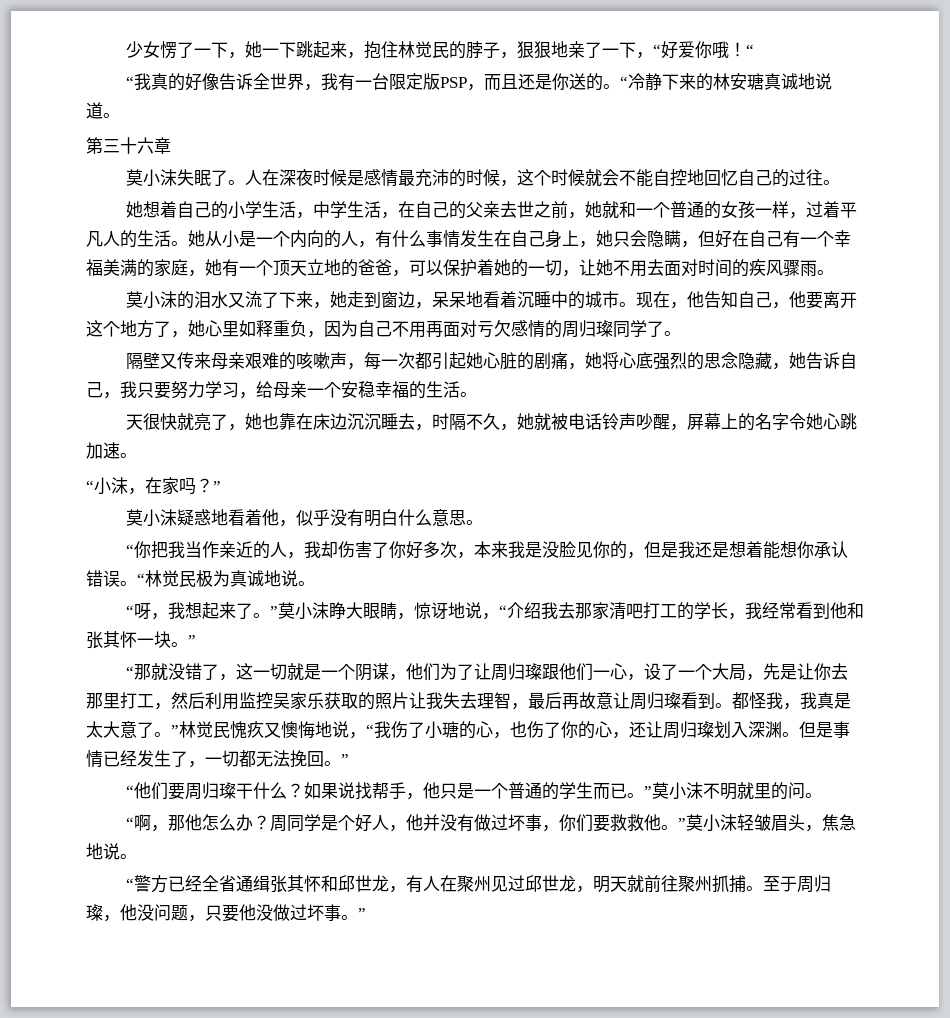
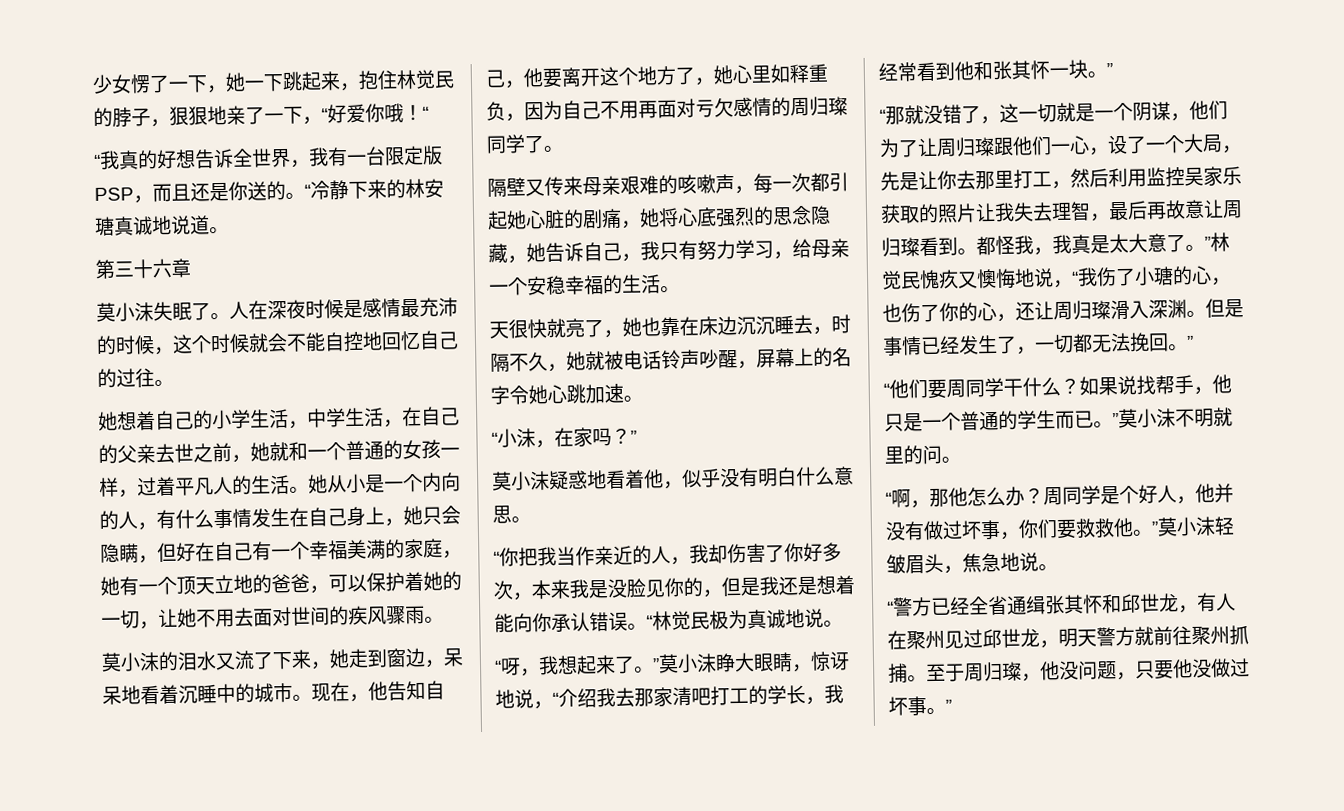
- “我真的好像告诉全世界，我有一台限定版PSP，而且还是你送的。
+ “我真的好想告诉全世界，我有一台限定版PSP，而且还是你送的。
- 她从小是一个内向的人，有什么事情发生在自己身上，她只会隐瞒，但好在自己有一个幸福美满的家庭，她有一个顶天立地的爸爸，可以保护着她的一切，让她不用去面对时间的疾风骤雨。
+ 她从小是一个内向的人，有什么事情发生在自己身上，她只会隐瞒，但好在自己有一个幸福美满的家庭，她有一个顶天立地的爸爸，可以保护着她的一切，让她不用去面对世间的疾风骤雨。
- 隔壁又传来母亲艰难的咳嗽声，每一次都引起她心脏的剧痛，她将心底强烈的思念隐藏，她告诉自己，我只要努力学习，给母亲一个安稳幸福的生活。
+ 隔壁又传来母亲艰难的咳嗽声，每一次都引起她心脏的剧痛，她将心底强烈的思念隐藏，她告诉自己，我只有努力学习，给母亲一个安稳幸福的生活。
- “你把我当作亲近的人，我却伤害了你好多次，本来我是没脸见你的，但是我还是想着能想你承认错误。
+ “你把我当作亲近的人，我却伤害了你好多次，本来我是没脸见你的，但是我还是想着能向你承认错误。
- 都怪我，我真是太大意了。”林觉民愧疚又懊悔地说，“我伤了小瑭的心，也伤了你的心，还让周归璨划入深渊。
+ 都怪我，我真是太大意了。”林觉民愧疚又懊悔地说，“我伤了小瑭的心，也伤了你的心，还让周归璨滑入深渊。
- “他们要周归璨干什么？
+ “他们要周同学干什么？
- “警方已经全省通缉张其怀和邱世龙，有人在聚州见过邱世龙，明天就前往聚州抓捕。
+ “警方已经全省通缉张其怀和邱世龙，有人在聚州见过邱世龙，明天警方就前往聚州抓捕。

